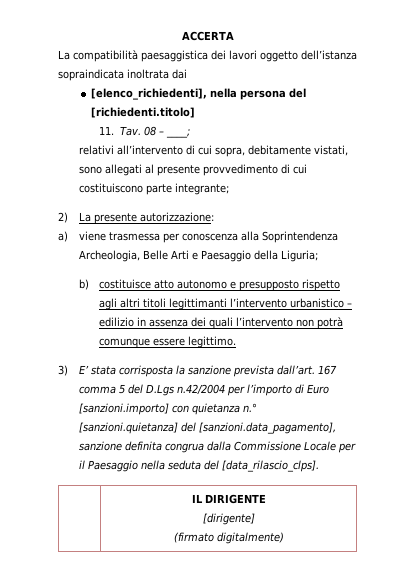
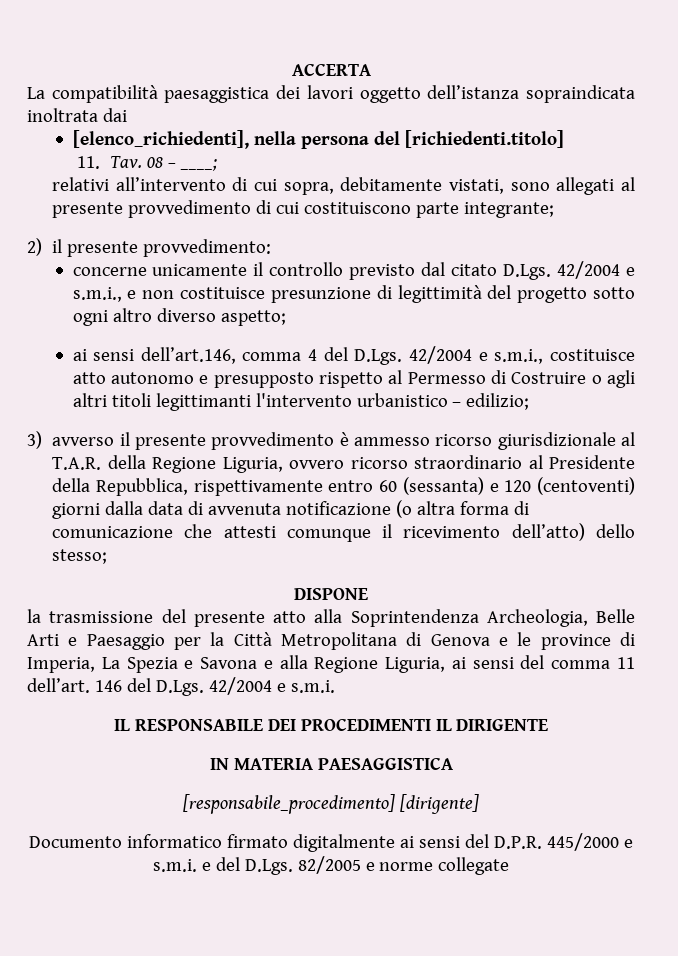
- 2) La presente autorizzazione:
- a) viene trasmessa per conoscenza alla Soprintendenza Archeologia, Belle Arti e Paesaggio della Liguria;
- b) costituisce atto autonomo e presupposto rispetto agli altri titoli legittimanti l’intervento urbanistico – edilizio in assenza dei quali l’intervento non potrà comunque essere legittimo.
- 3) E’ stata corrisposta la sanzione prevista dall’art. 167 comma 5 del D.Lgs n.42/2004 per l’importo di Euro [sanzioni.importo] con quietanza n.° [sanzioni.quietanza] del [sanzioni.data_pagamento], sanzione definita congrua dalla Commissione Locale per il Paesaggio nella seduta del [data_rilascio_clps].
- | IL DIRIGENTE
- [dirigente]
- (firmato digitalmente)
+ 2) il presente provvedimento:
+ concerne unicamente il controllo previsto dal citato D.Lgs. 42/2004 e s.m.i., e non costituisce presunzione di legittimità del progetto sotto ogni altro diverso aspetto;
+ ai sensi dell’art.146, comma 4 del D.Lgs. 42/2004 e s.m.i., costituisce atto autonomo e presupposto rispetto al Permesso di Costruire o agli altri titoli legittimanti l'intervento urbanistico – edilizio;
+ 3) avverso il presente provvedimento è ammesso ricorso giurisdizionale al T.A.R. della Regione Liguria, ovvero ricorso straordinario al Presidente della Repubblica, rispettivamente entro 60 (sessanta) e 120 (centoventi) giorni dalla data di avvenuta notificazione (o altra forma di comunicazione che attesti comunque il ricevimento dell’atto) dello stesso;
+ DISPONE
+ la trasmissione del presente atto alla Soprintendenza Archeologia, Belle Arti e Paesaggio per la Città Metropolitana di Genova e le province di Imperia, La Spezia e Savona e alla Regione Liguria, ai sensi del comma 11 dell’art. 146 del D.Lgs. 42/2004 e s.m.i.
+ IL RESPONSABILE DEI PROCEDIMENTI IL DIRIGENTE
+ IN MATERIA PAESAGGISTICA
+ [responsabile_procedimento] [dirigente]
+ Documento informatico firmato digitalmente ai sensi del D.P.R. 445/2000 e s.m.i. e del D.Lgs. 82/2005 e norme collegate

